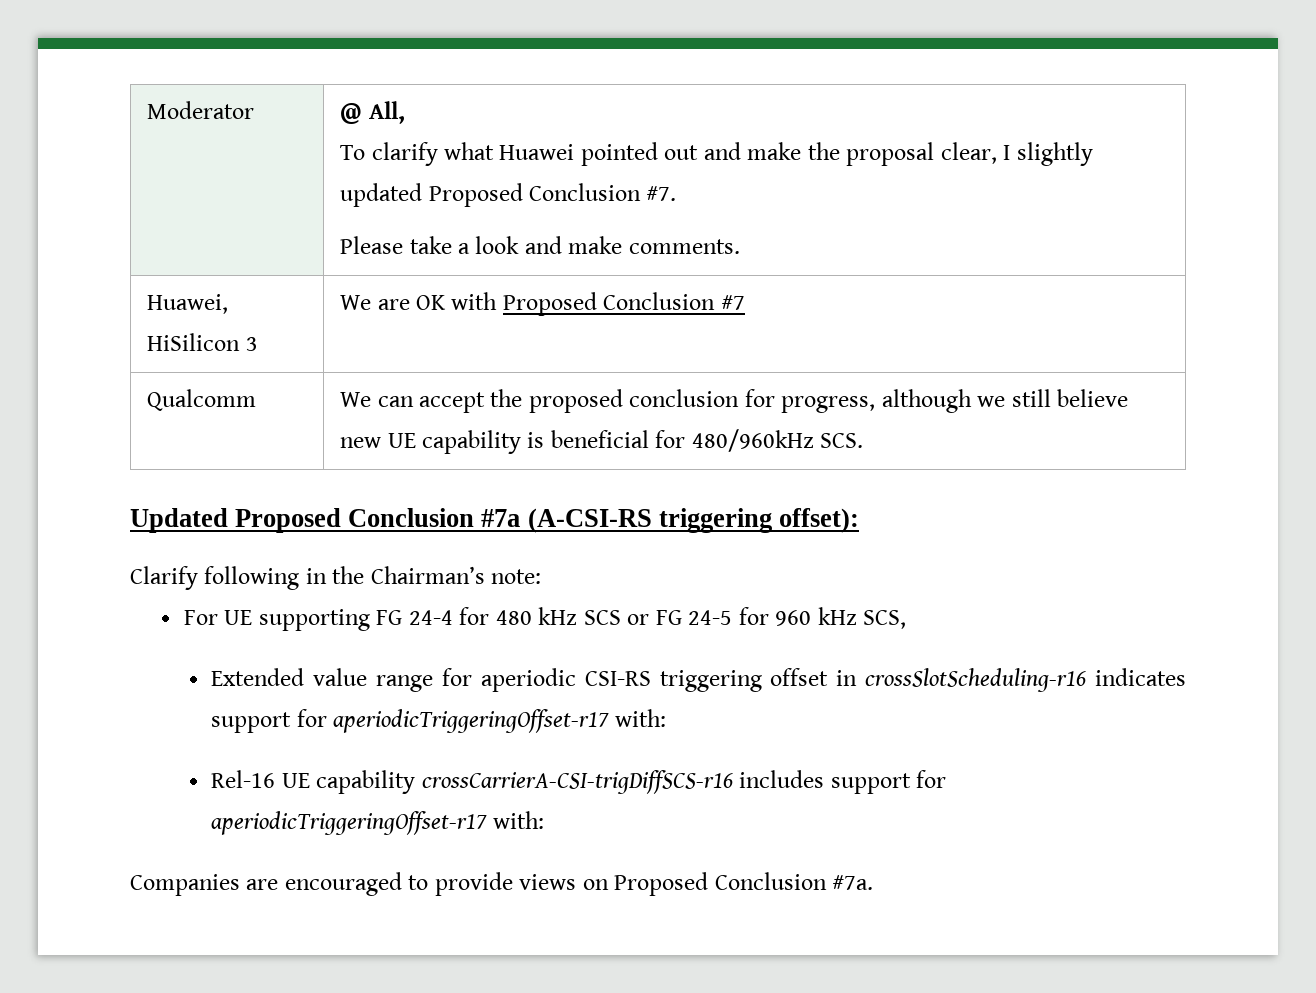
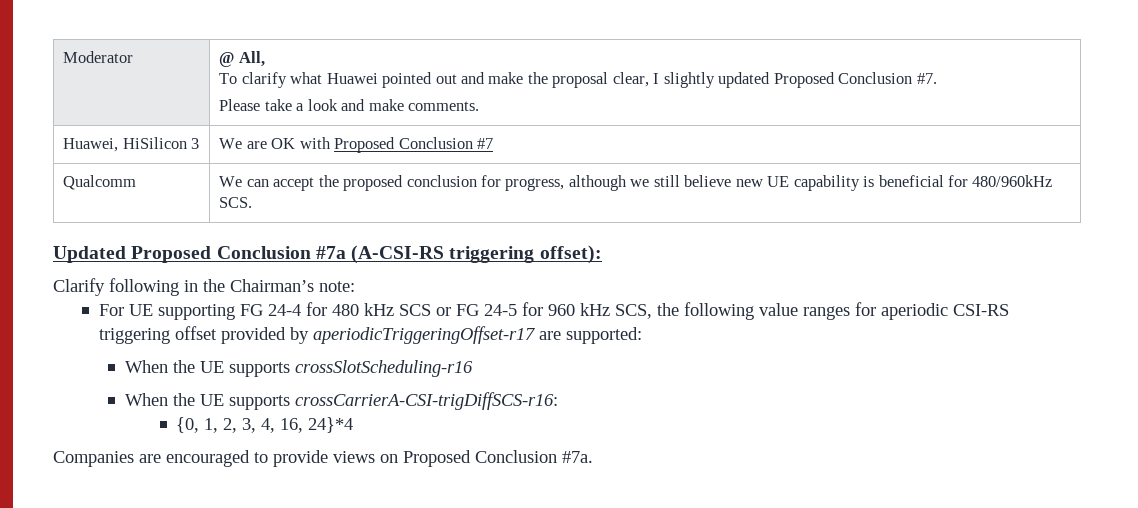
- For UE supporting FG 24-4 for 480 kHz SCS or FG 24-5 for 960 kHz SCS,
- Extended value range for aperiodic CSI-RS triggering offset in crossSlotScheduling-r16 indicates support for aperiodicTriggeringOffset-r17 with:
- Rel-16 UE capability crossCarrierA-CSI-trigDiffSCS-r16 includes support for aperiodicTriggeringOffset-r17 with:
+ For UE supporting FG 24-4 for 480 kHz SCS or FG 24-5 for 960 kHz SCS, the following value ranges for aperiodic CSI-RS triggering offset provided by aperiodicTriggeringOffset-r17 are supported:
+ When the UE supports crossSlotScheduling-r16
+ When the UE supports crossCarrierA-CSI-trigDiffSCS-r16:
+ {0, 1, 2, 3, 4, 16, 24}*4

